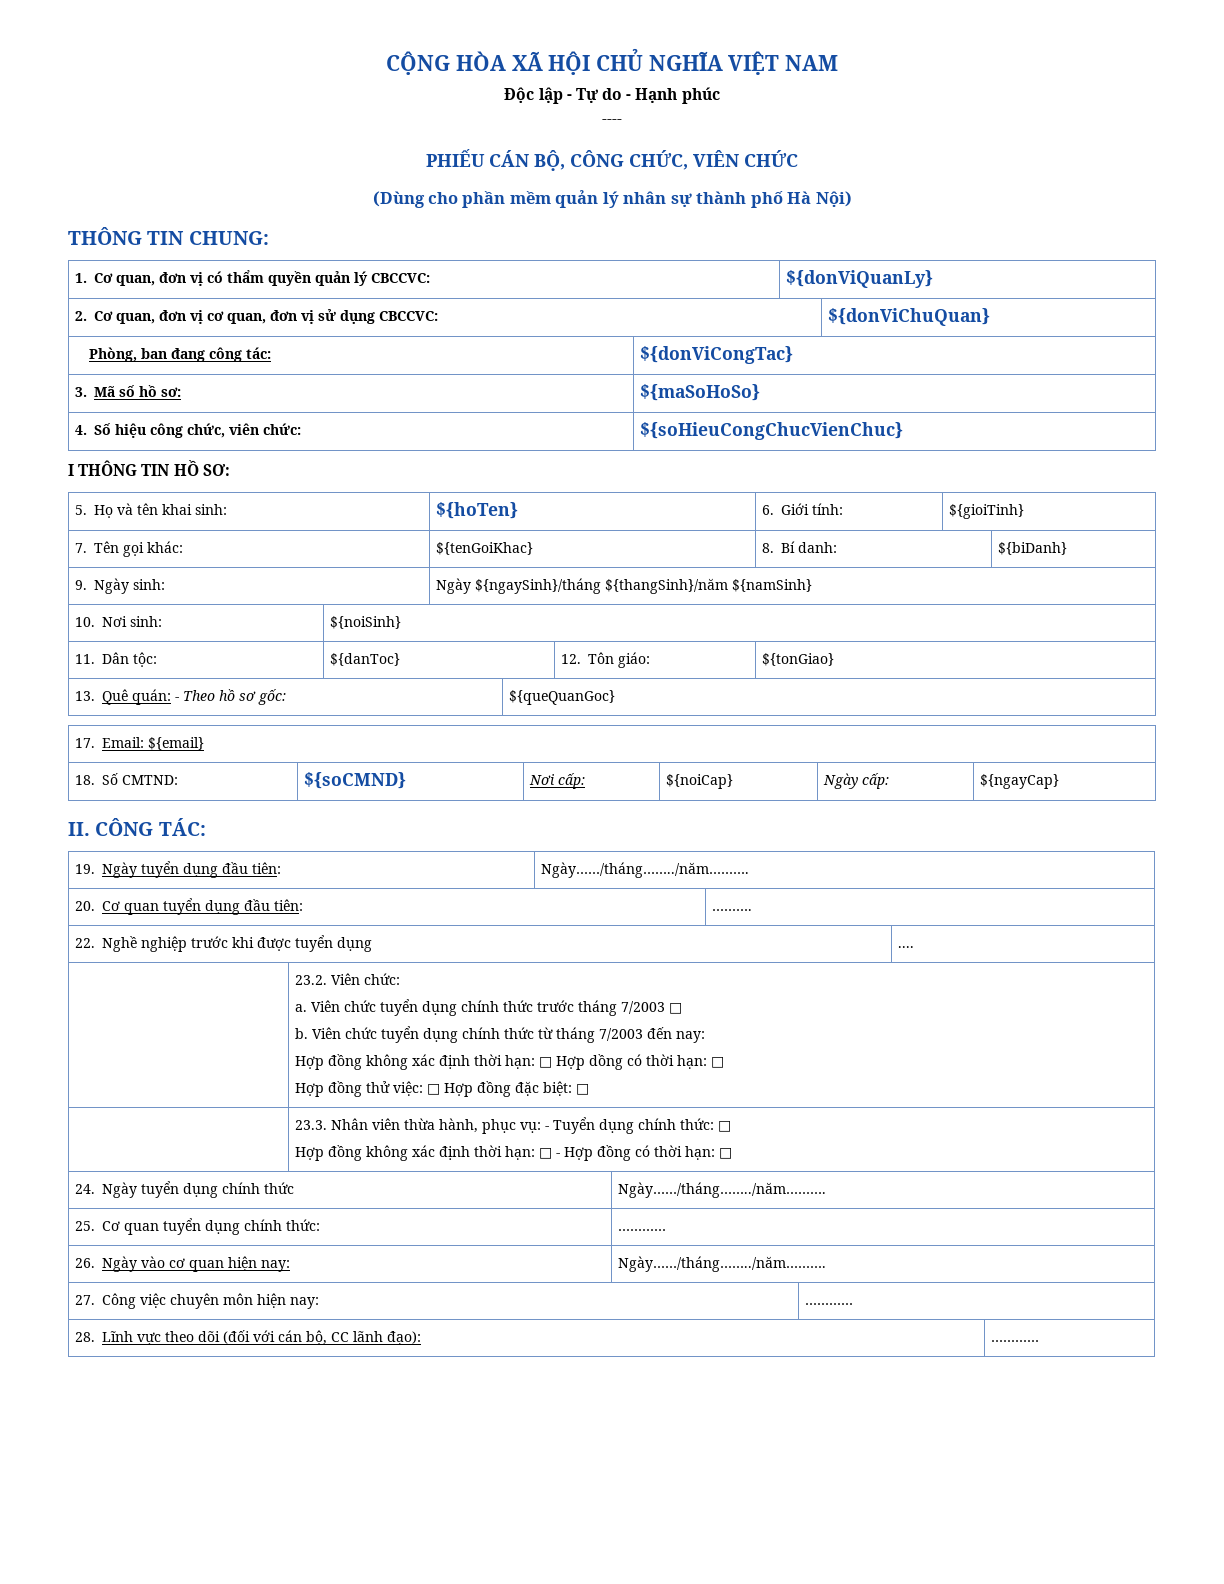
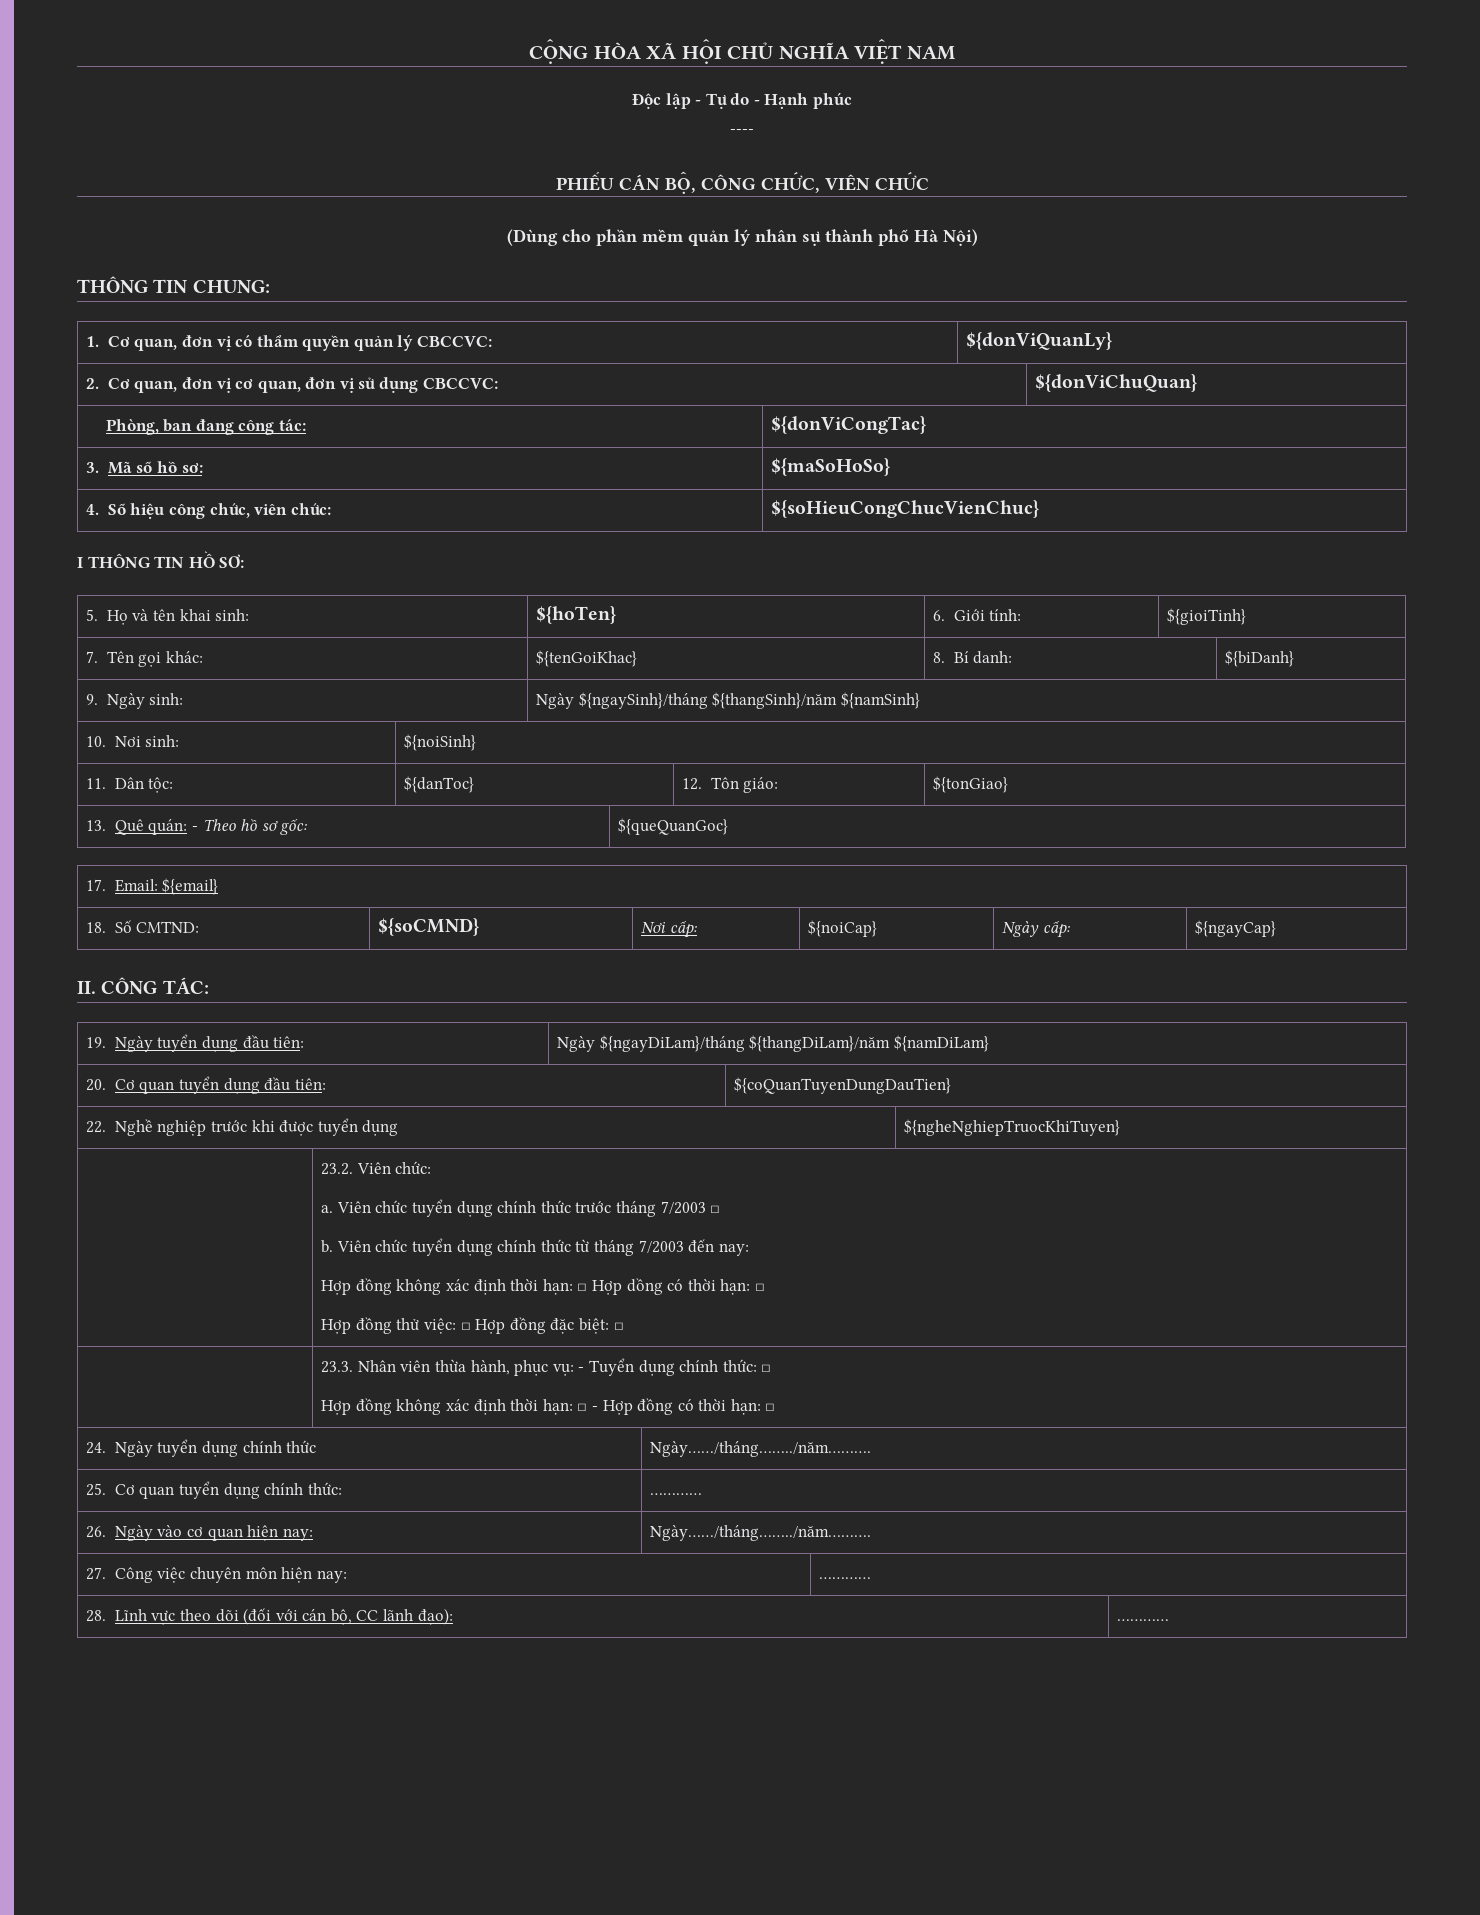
- 19. Ngày tuyển dụng đầu tiên: | Ngày……/tháng……../năm……….
+ 19. Ngày tuyển dụng đầu tiên: | Ngày ${ngayDiLam}/tháng ${thangDiLam}/năm ${namDiLam}
- 20. Cơ quan tuyển dụng đầu tiên: | ……….
+ 20. Cơ quan tuyển dụng đầu tiên: | ${coQuanTuyenDungDauTien}
- 22. Nghề nghiệp trước khi được tuyển dụng | ....
+ 22. Nghề nghiệp trước khi được tuyển dụng | ${ngheNghiepTruocKhiTuyen}

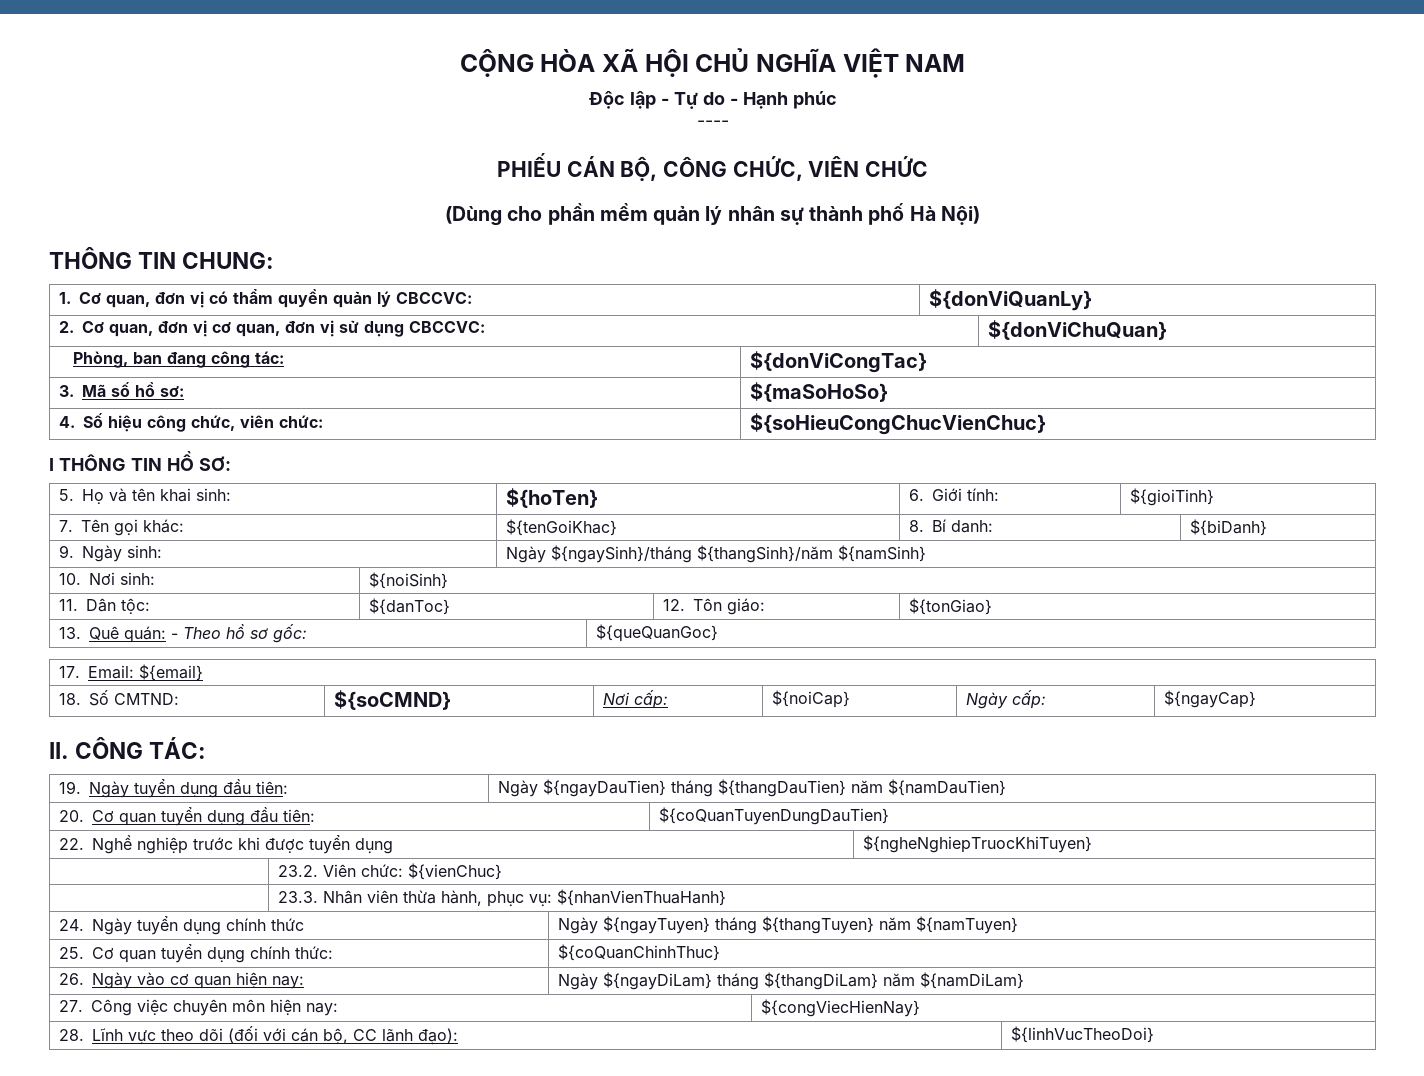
- 19. Ngày tuyển dụng đầu tiên: | Ngày ${ngayDiLam}/tháng ${thangDiLam}/năm ${namDiLam}
+ 19. Ngày tuyển dụng đầu tiên: | Ngày ${ngayDauTien} tháng ${thangDauTien} năm ${namDauTien}
- 23.2. Viên chức:
- a. Viên chức tuyển dụng chính thức trước tháng 7/2003 □
- b. Viên chức tuyển dụng chính thức từ tháng 7/2003 đến nay:
- Hợp đồng không xác định thời hạn: □ Hợp dồng có thời hạn: □
- Hợp đồng thử việc: □ Hợp đồng đặc biệt: □
+ 23.2. Viên chức: ${vienChuc}
- | 23.3. Nhân viên thừa hành, phục vụ: - Tuyển dụng chính thức: □
- Hợp đồng không xác định thời hạn: □ - Hợp đồng có thời hạn: □
+ | 23.3. Nhân viên thừa hành, phục vụ: ${nhanVienThuaHanh}
- 24. Ngày tuyển dụng chính thức | Ngày……/tháng……../năm……….
+ 24. Ngày tuyển dụng chính thức | Ngày ${ngayTuyen} tháng ${thangTuyen} năm ${namTuyen}
- 25. Cơ quan tuyển dụng chính thức: | …………
+ 25. Cơ quan tuyển dụng chính thức: | ${coQuanChinhThuc}
- 26. Ngày vào cơ quan hiện nay: | Ngày……/tháng……../năm……….
+ 26. Ngày vào cơ quan hiện nay: | Ngày ${ngayDiLam} tháng ${thangDiLam} năm ${namDiLam}
- 27. Công việc chuyên môn hiện nay: | …………
+ 27. Công việc chuyên môn hiện nay: | ${congViecHienNay}
- 28. Lĩnh vực theo dõi (đối với cán bộ, CC lãnh đạo): | …………
+ 28. Lĩnh vực theo dõi (đối với cán bộ, CC lãnh đạo): | ${linhVucTheoDoi}

